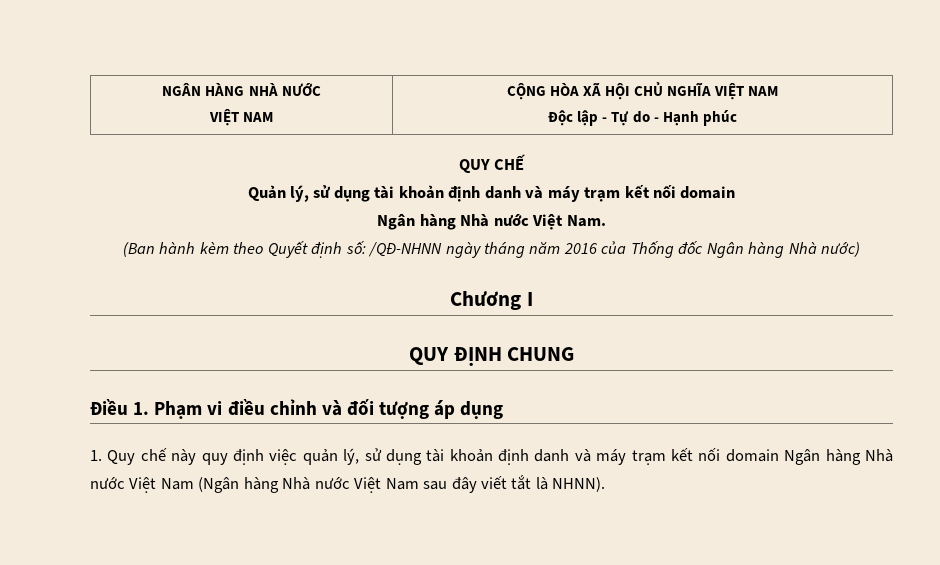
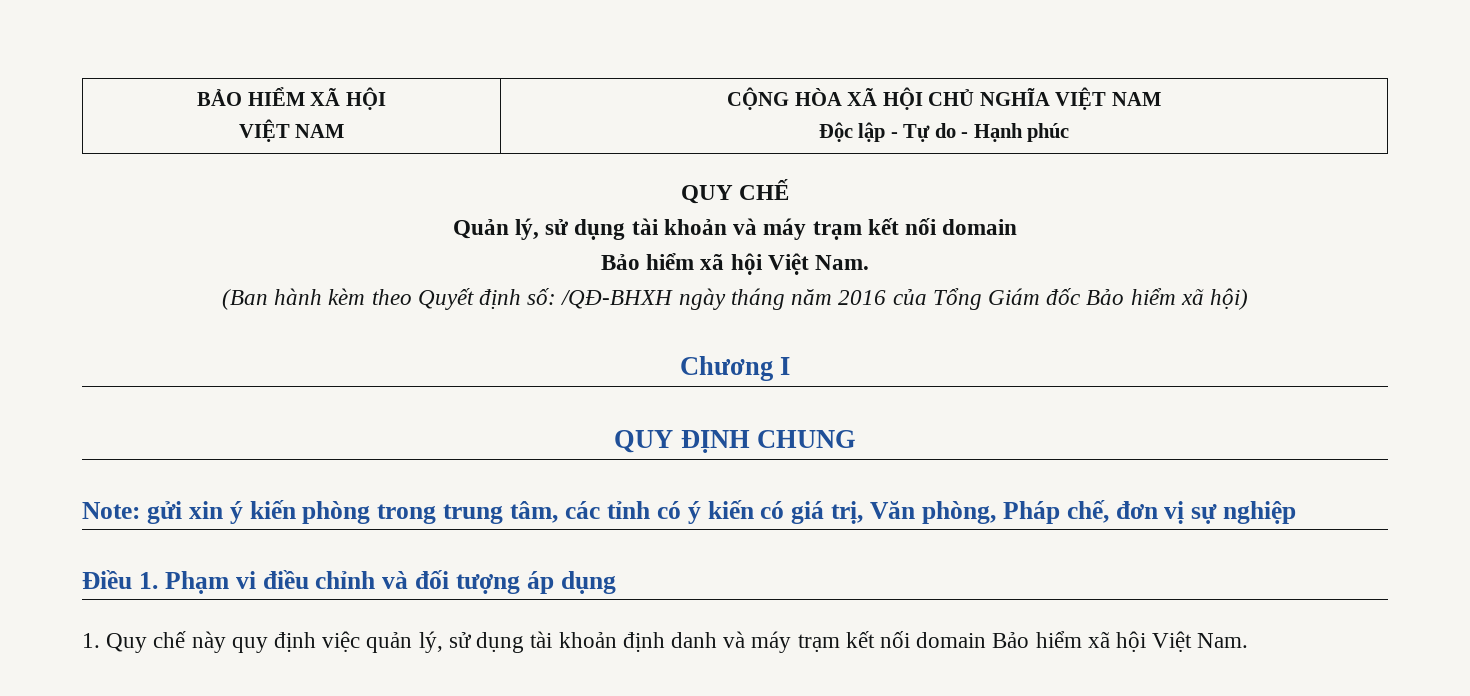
- NGÂN HÀNG NHÀ NƯỚC
+ BẢO HIỂM XÃ HỘI
- Quản lý, sử dụng tài khoản định danh và máy trạm kết nối domain
- Ngân hàng Nhà nước Việt Nam.
+ Quản lý, sử dụng tài khoản và máy trạm kết nối domain
+ Bảo hiểm xã hội Việt Nam.
- (Ban hành kèm theo Quyết định số: /QĐ-NHNN ngày tháng năm 2016 của Thống đốc Ngân hàng Nhà nước)
+ (Ban hành kèm theo Quyết định số: /QĐ-BHXH ngày tháng năm 2016 của Tổng Giám đốc Bảo hiểm xã hội)
+ Note: gửi xin ý kiến phòng trong trung tâm, các tỉnh có ý kiến có giá trị, Văn phòng, Pháp chế, đơn vị sự nghiệp
- 1. Quy chế này quy định việc quản lý, sử dụng tài khoản định danh và máy trạm kết nối domain Ngân hàng Nhà nước Việt Nam (Ngân hàng Nhà nước Việt Nam sau đây viết tắt là NHNN).
+ 1. Quy chế này quy định việc quản lý, sử dụng tài khoản định danh và máy trạm kết nối domain Bảo hiểm xã hội Việt Nam.

